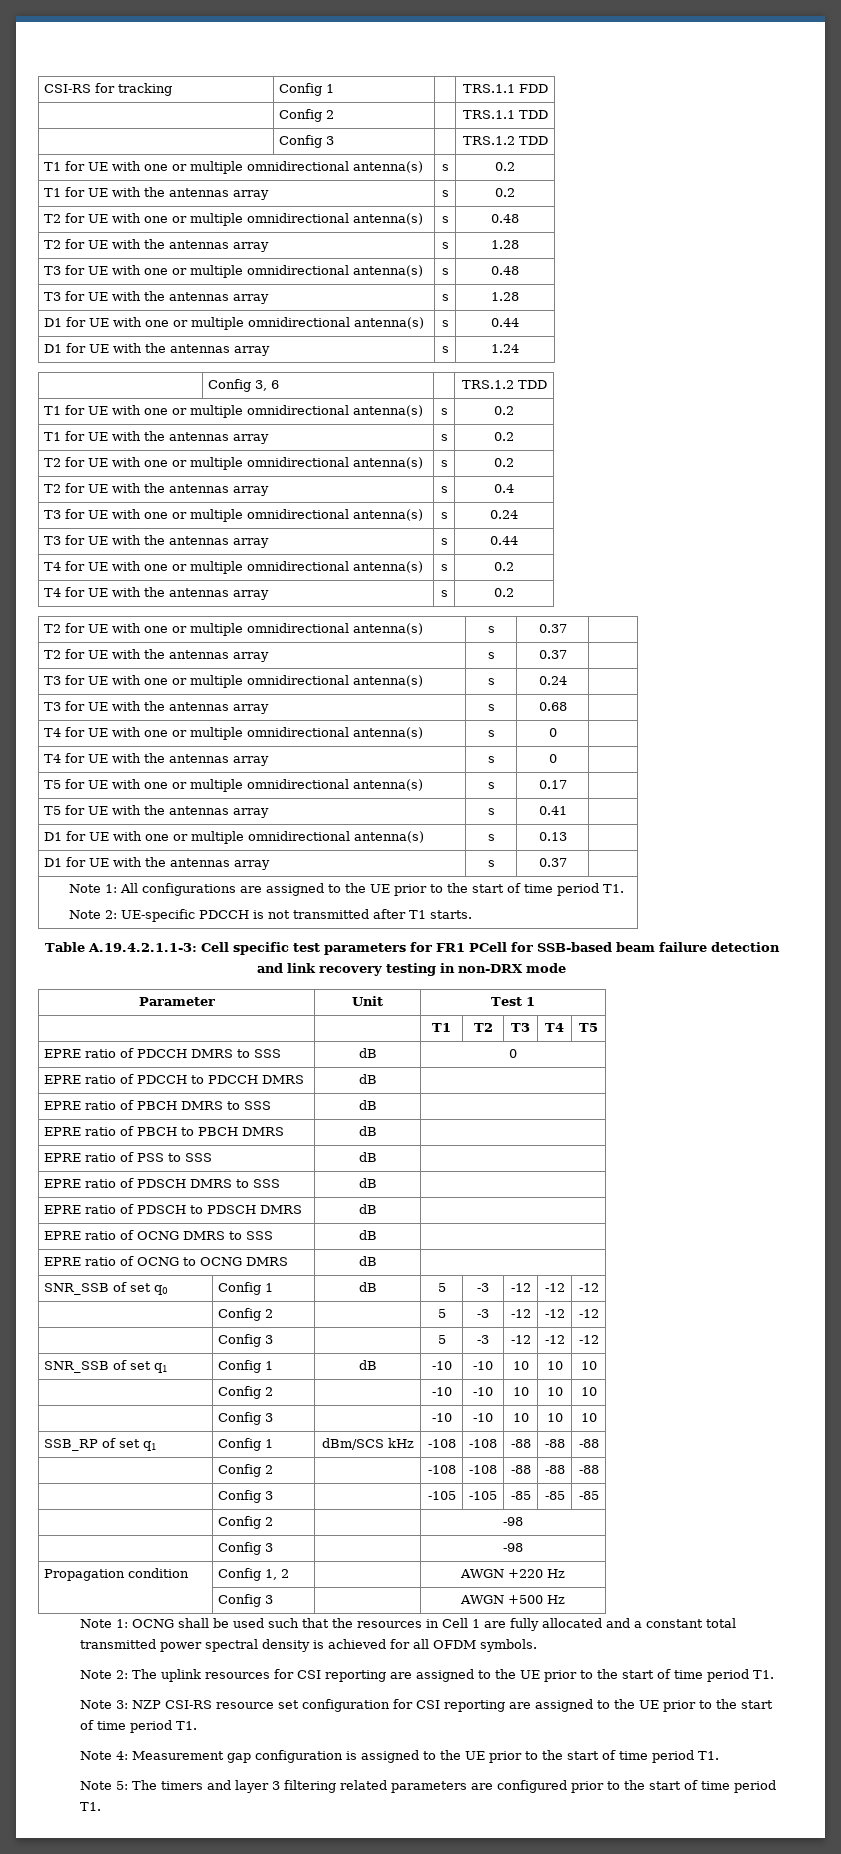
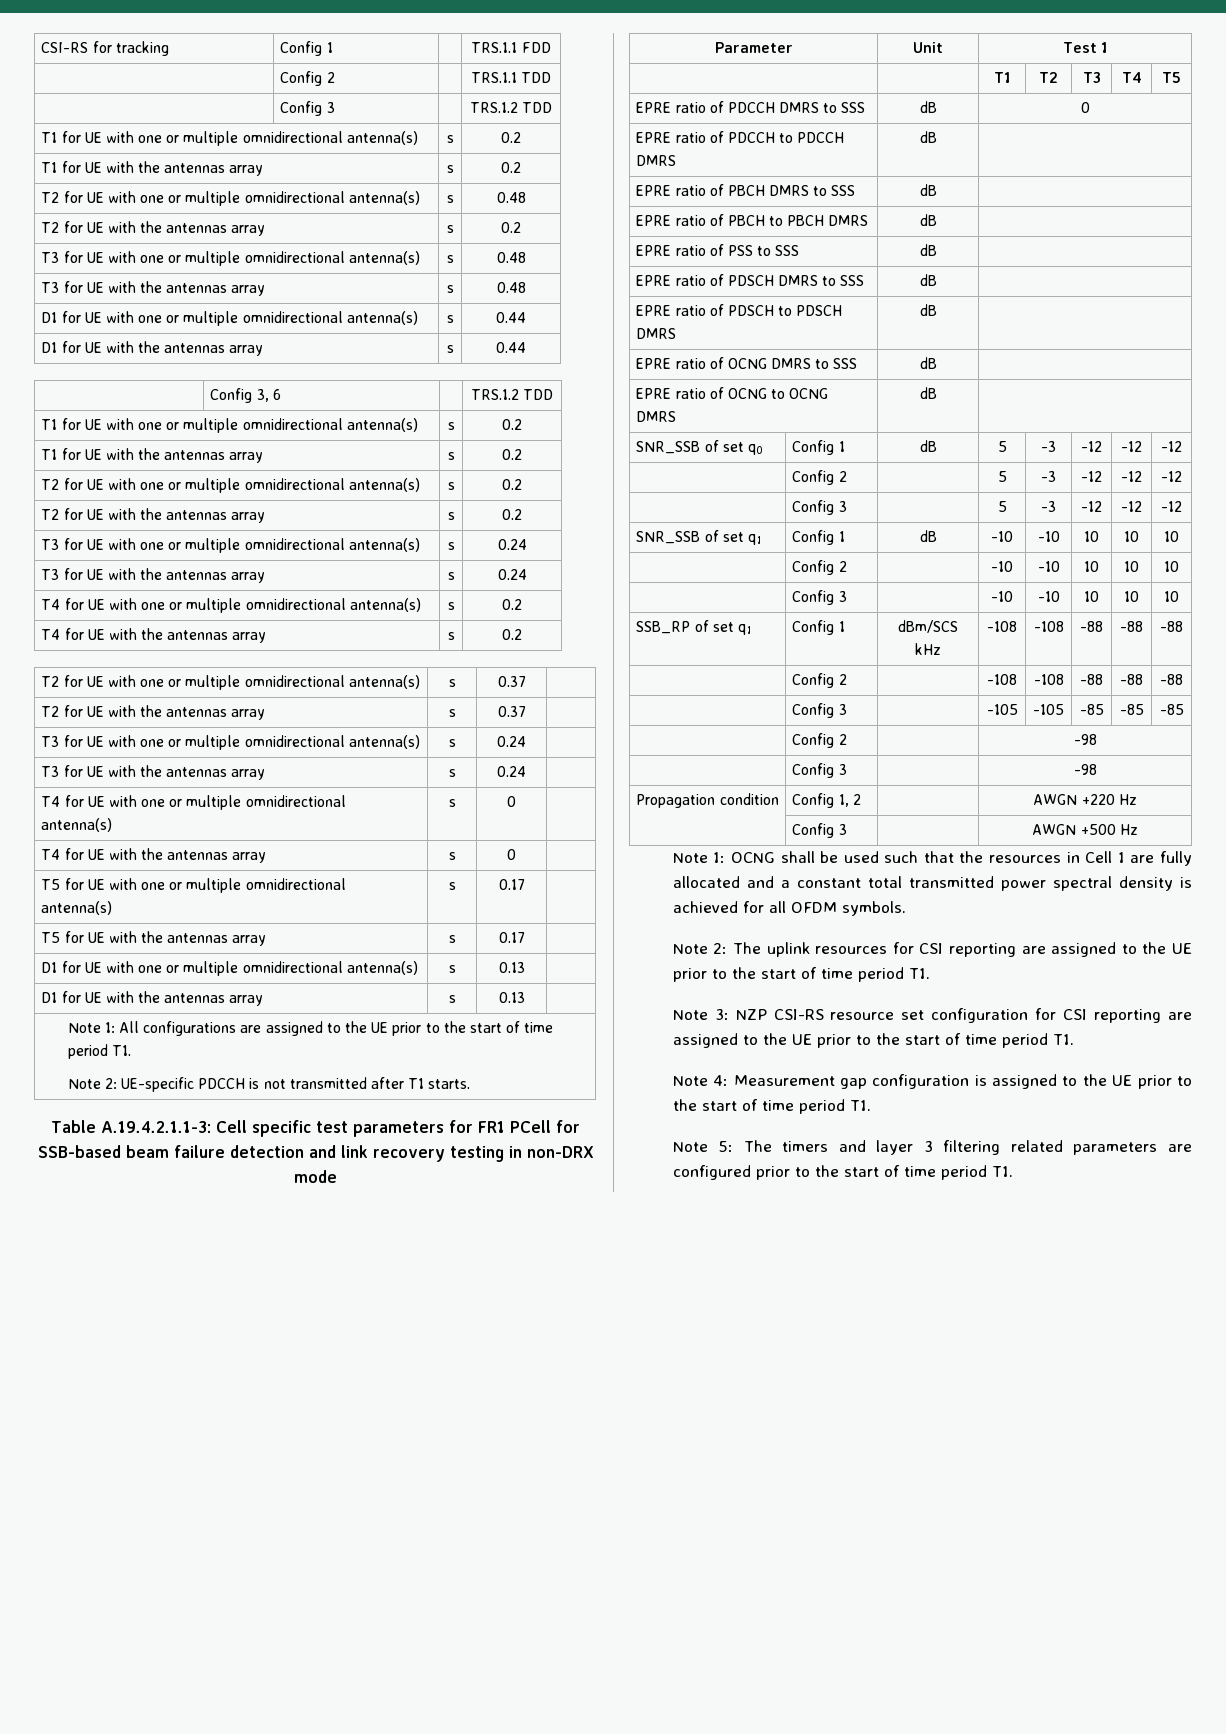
  T2 for UE with one or multiple omnidirectional antenna(s) | s | 0.48
- T2 for UE with the antennas array | s | 1.28
+ T2 for UE with the antennas array | s | 0.2
- T3 for UE with the antennas array | s | 1.28
+ T3 for UE with the antennas array | s | 0.48
- D1 for UE with the antennas array | s | 1.24
+ D1 for UE with the antennas array | s | 0.44
  T2 for UE with one or multiple omnidirectional antenna(s) | s | 0.2
- T2 for UE with the antennas array | s | 0.4
+ T2 for UE with the antennas array | s | 0.2
  T3 for UE with one or multiple omnidirectional antenna(s) | s | 0.24
- T3 for UE with the antennas array | s | 0.44
+ T3 for UE with the antennas array | s | 0.24
- T3 for UE with the antennas array | s | 0.68 |
+ T3 for UE with the antennas array | s | 0.24 |
- T5 for UE with the antennas array | s | 0.41 |
+ T5 for UE with the antennas array | s | 0.17 |
- D1 for UE with the antennas array | s | 0.37 |
+ D1 for UE with the antennas array | s | 0.13 |

